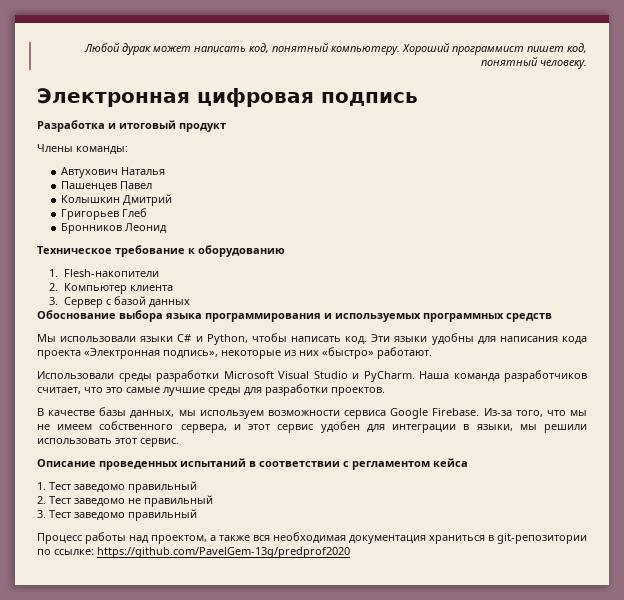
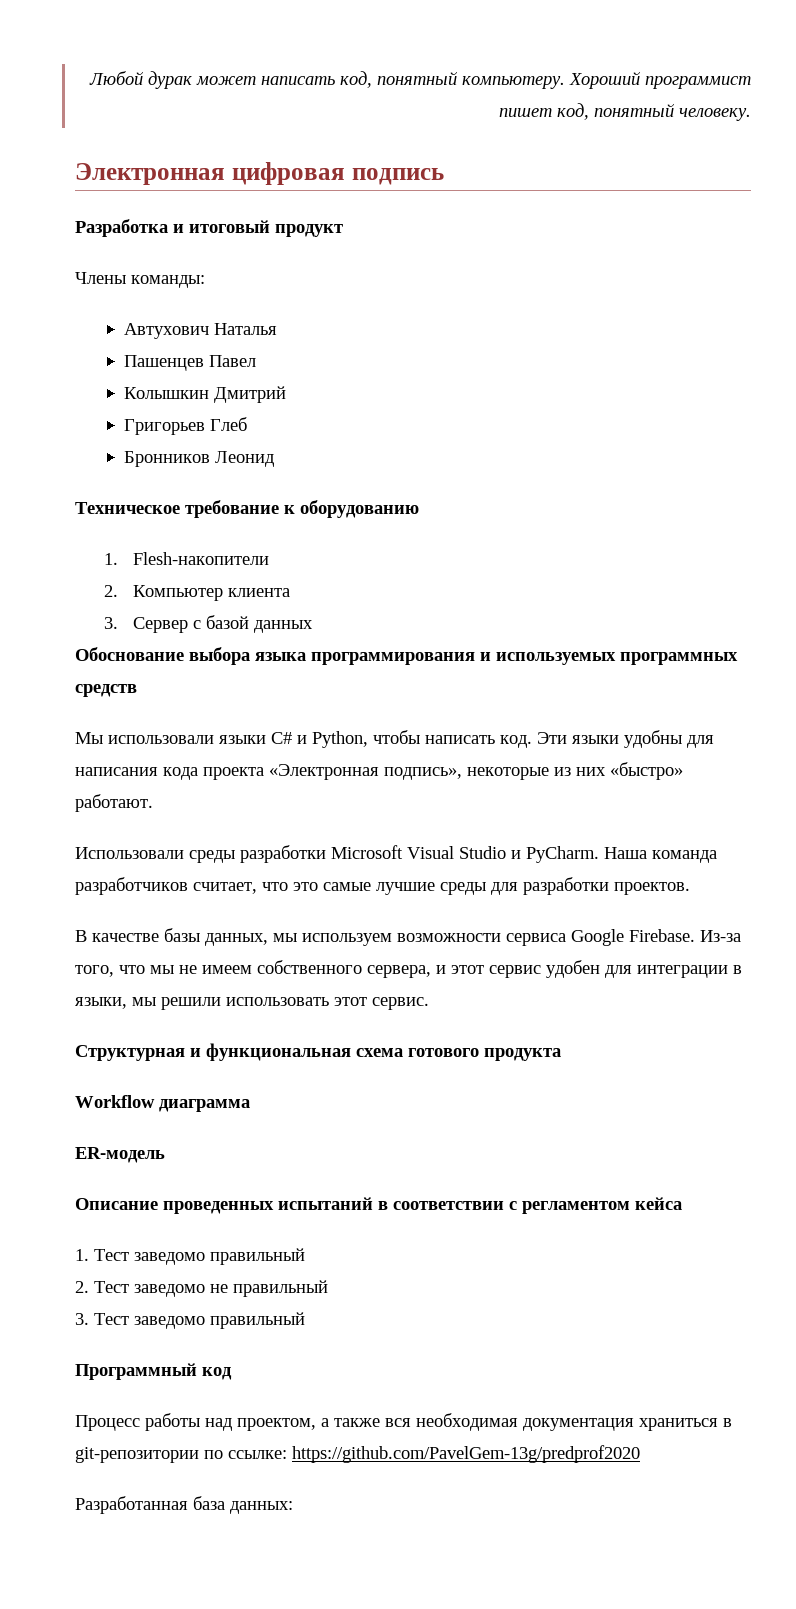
+ Структурная и функциональная схема готового продукта
+ Workflow диаграмма
+ ER-модель
+ Программный код
+ Разработанная база данных:

